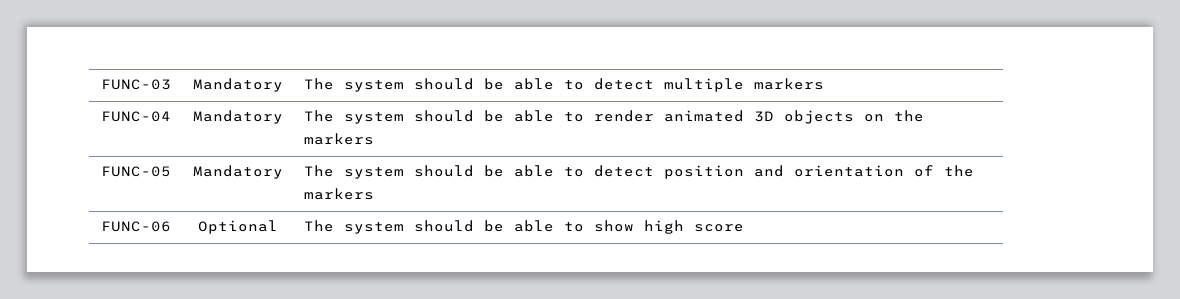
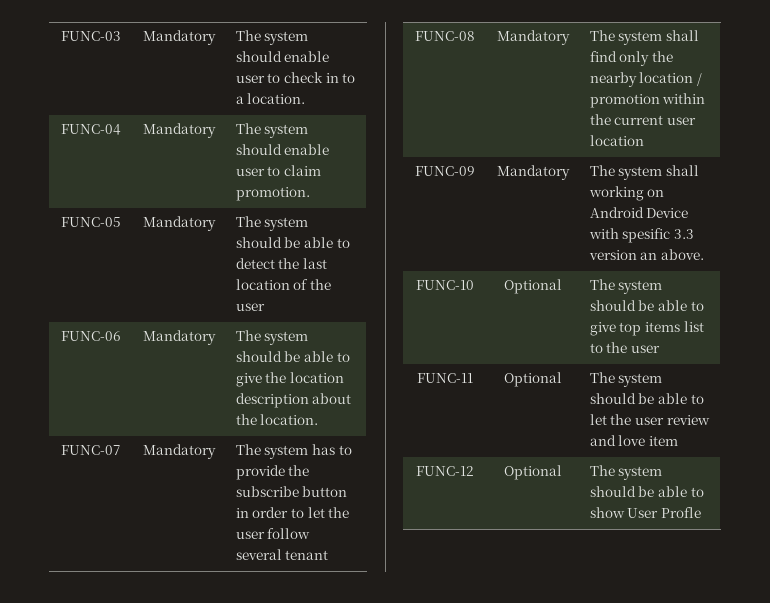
- FUNC-03 | Mandatory | The system should be able to detect multiple markers
+ FUNC-03 | Mandatory | The system should enable user to check in to a location.
- FUNC-04 | Mandatory | The system should be able to render animated 3D objects on the markers
+ FUNC-04 | Mandatory | The system should enable user to claim promotion.
- FUNC-05 | Mandatory | The system should be able to detect position and orientation of the markers
+ FUNC-05 | Mandatory | The system should be able to detect the last location of the user
- FUNC-06 | Optional | The system should be able to show high score
+ FUNC-06 | Mandatory | The system should be able to give the location description about the location.
+ FUNC-07 | Mandatory | The system has to provide the subscribe button in order to let the user follow several tenant
+ FUNC-08 | Mandatory | The system shall find only the nearby location / promotion within the current user location
+ FUNC-09 | Mandatory | The system shall working on Android Device with spesific 3.3 version an above.
+ FUNC-10 | Optional | The system should be able to give top items list to the user
+ FUNC-11 | Optional | The system should be able to let the user review and love item
+ FUNC-12 | Optional | The system should be able to show User Profle

